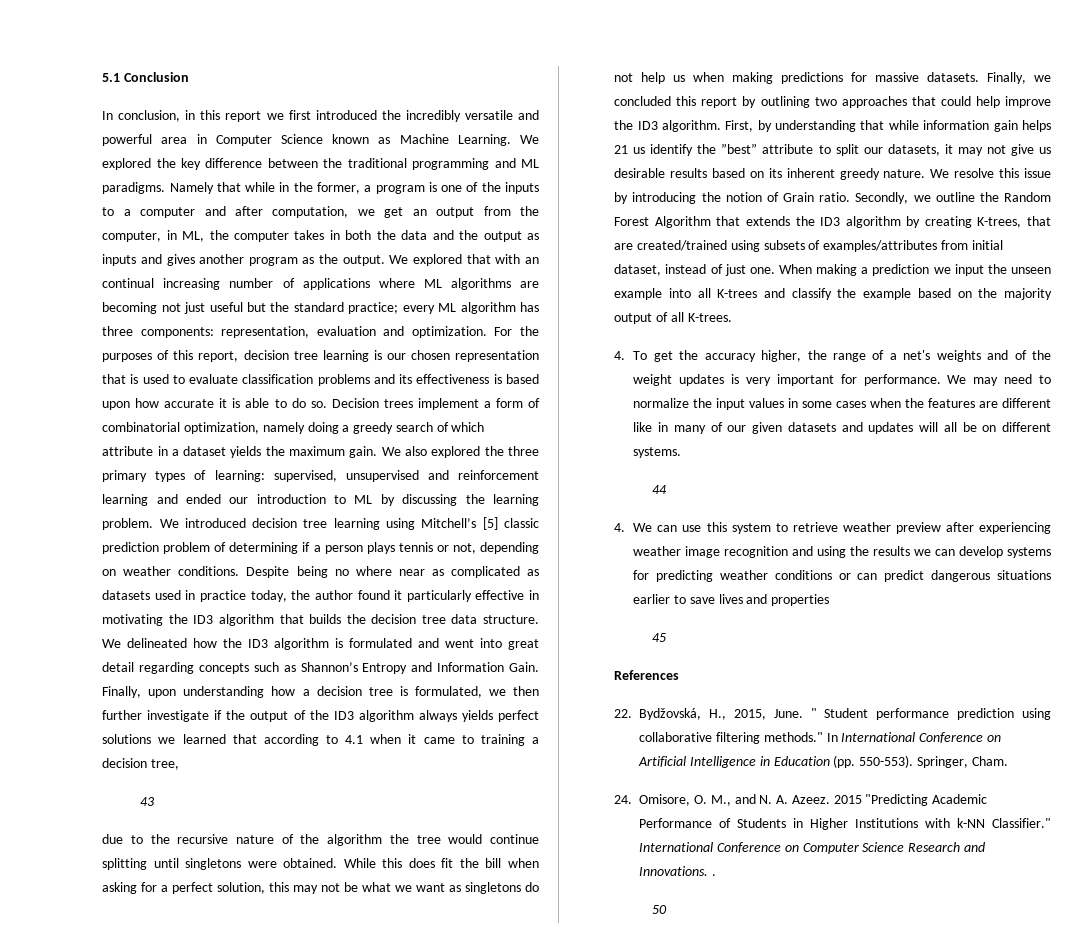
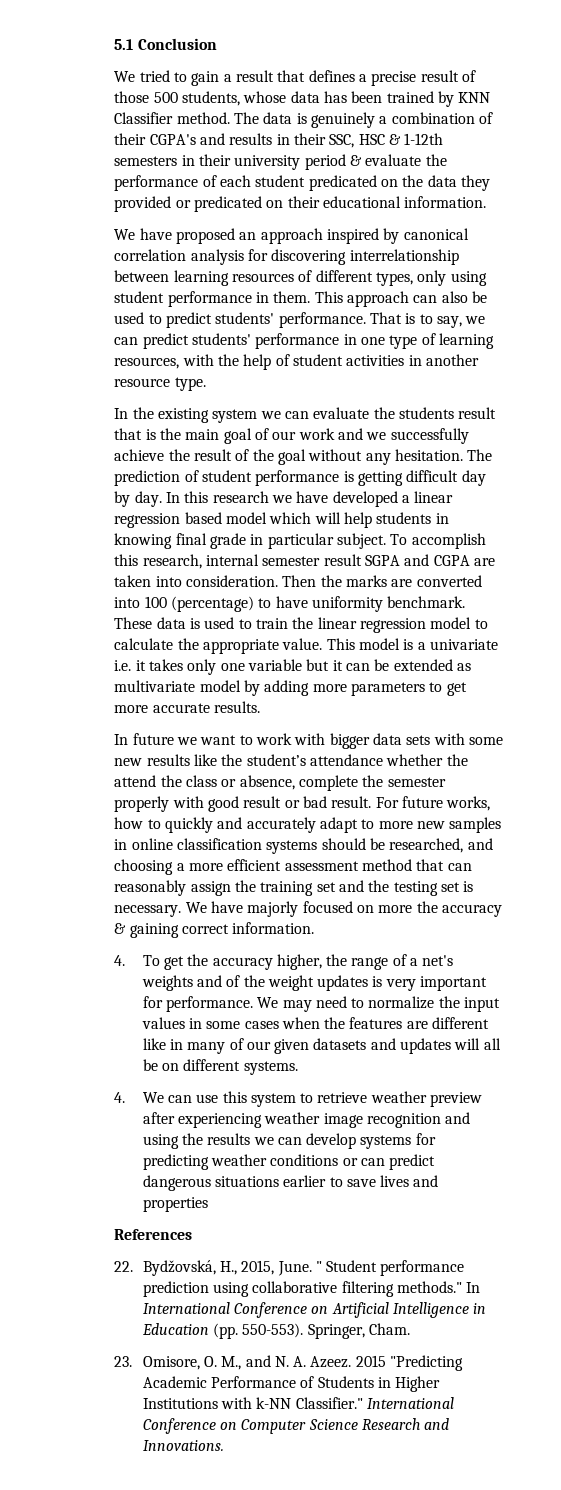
- In conclusion, in this report we first introduced the incredibly versatile and powerful area in Computer Science known as Machine Learning. We explored the key difference between the traditional programming and ML paradigms. Namely that while in the former, a program is one of the inputs to a computer and after computation, we get an output from the computer, in ML, the computer takes in both the data and the output as inputs and gives another program as the output. We explored that with an continual increasing number of applications where ML algorithms are becoming not just useful but the standard practice; every ML algorithm has three components: representation, evaluation and optimization. For the purposes of this report, decision tree learning is our chosen representation that is used to evaluate classification problems and its effectiveness is based upon how accurate it is able to do so. Decision trees implement a form of combinatorial optimization, namely doing a greedy search of which attribute in a dataset yields the maximum gain. We also explored the three primary types of learning: supervised, unsupervised and reinforcement learning and ended our introduction to ML by discussing the learning problem. We introduced decision tree learning using Mitchell’s [5] classic prediction problem of determining if a person plays tennis or not, depending on weather conditions. Despite being no where near as complicated as datasets used in practice today, the author found it particularly effective in motivating the ID3 algorithm that builds the decision tree data structure. We delineated how the ID3 algorithm is formulated and went into great detail regarding concepts such as Shannon’s Entropy and Information Gain. Finally, upon understanding how a decision tree is formulated, we then further investigate if the output of the ID3 algorithm always yields perfect solutions we learned that according to 4.1 when it came to training a decision tree,
- 43
- due to the recursive nature of the algorithm the tree would continue splitting until singletons were obtained. While this does fit the bill when asking for a perfect solution, this may not be what we want as singletons do not help us when making predictions for massive datasets. Finally, we concluded this report by outlining two approaches that could help improve the ID3 algorithm. First, by understanding that while information gain helps 21 us identify the ”best” attribute to split our datasets, it may not give us desirable results based on its inherent greedy nature. We resolve this issue by introducing the notion of Grain ratio. Secondly, we outline the Random Forest Algorithm that extends the ID3 algorithm by creating K-trees, that are created/trained using subsets of examples/attributes from initial dataset, instead of just one. When making a prediction we input the unseen example into all K-trees and classify the example based on the majority output of all K-trees.
+ We tried to gain a result that defines a precise result of those 500 students, whose data has been trained by KNN Classifier method. The data is genuinely a combination of their CGPA's and results in their SSC, HSC & 1-12th semesters in their university period & evaluate the performance of each student predicated on the data they provided or predicated on their educational information.
+ We have proposed an approach inspired by canonical correlation analysis for discovering interrelationship between learning resources of different types, only using student performance in them. This approach can also be used to predict students' performance. That is to say, we can predict students' performance in one type of learning resources, with the help of student activities in another resource type.
+ In the existing system we can evaluate the students result that is the main goal of our work and we successfully achieve the result of the goal without any hesitation. The prediction of student performance is getting difficult day by day. In this research we have developed a linear regression based model which will help students in knowing final grade in particular subject. To accomplish this research, internal semester result SGPA and CGPA are taken into consideration. Then the marks are converted into 100 (percentage) to have uniformity benchmark. These data is used to train the linear regression model to calculate the appropriate value. This model is a univariate i.e. it takes only one variable but it can be extended as multivariate model by adding more parameters to get more accurate results.
+ In future we want to work with bigger data sets with some new results like the student’s attendance whether the attend the class or absence, complete the semester properly with good result or bad result. For future works, how to quickly and accurately adapt to more new samples in online classification systems should be researched, and choosing a more efficient assessment method that can reasonably assign the training set and the testing set is necessary. We have majorly focused on more the accuracy & gaining correct information.
- 44
- 45
- 24. Omisore, O. M., and N. A. Azeez.
+ 23. Omisore, O. M., and N. A. Azeez.
- International Conference on Computer Science Research and Innovations. .
- 50
+ International Conference on Computer Science Research and Innovations.

